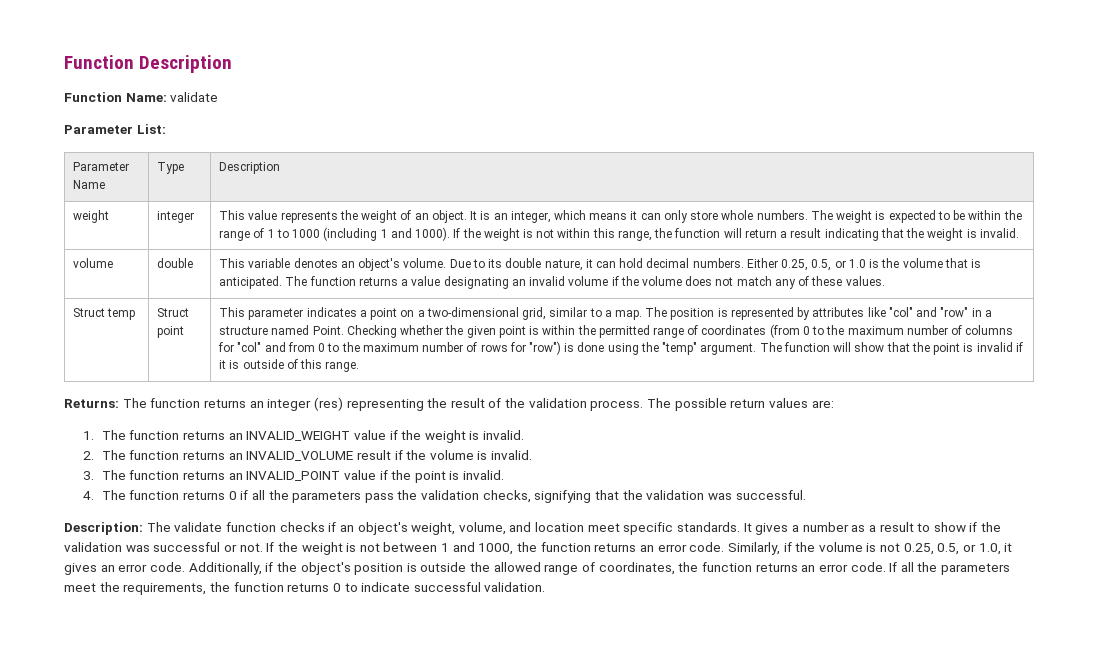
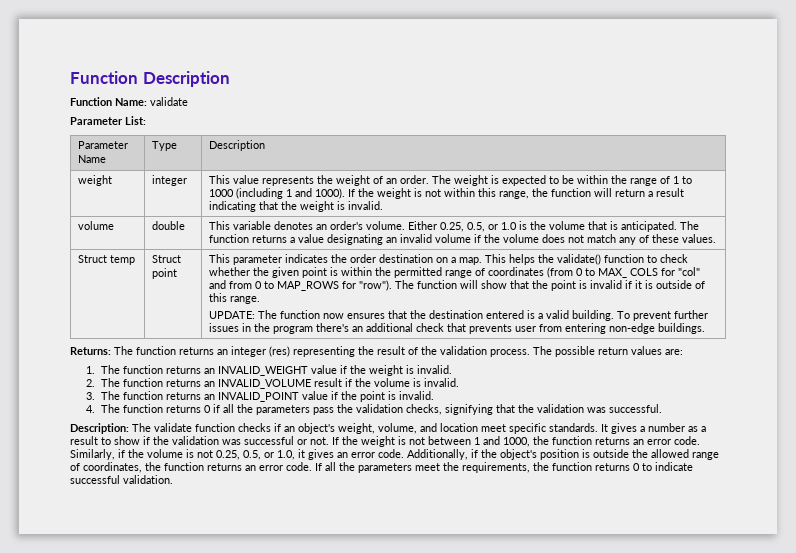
- This value represents the weight of an object. It is an integer, which means it can only store whole numbers.
+ This value represents the weight of an order.
- This variable denotes an object's volume. Due to its double nature, it can hold decimal numbers.
+ This variable denotes an order's volume.
- This parameter indicates a point on a two-dimensional grid, similar to a map. The position is represented by attributes like "col" and "row" in a structure named Point. Checking whether the given point is within the permitted range of coordinates (from 0 to the maximum number of columns for "col" and from 0 to the maximum number of rows for "row") is done using the "temp" argument.
+ This parameter indicates the order destination on a map. This helps the validate() function to check whether the given point is within the permitted range of coordinates (from 0 to MAX_ COLS for "col" and from 0 to MAP_ROWS for "row").
+ UPDATE: The function now ensures that the destination entered is a valid building. To prevent further issues in the program there's an additional check that prevents user from entering non-edge buildings.

